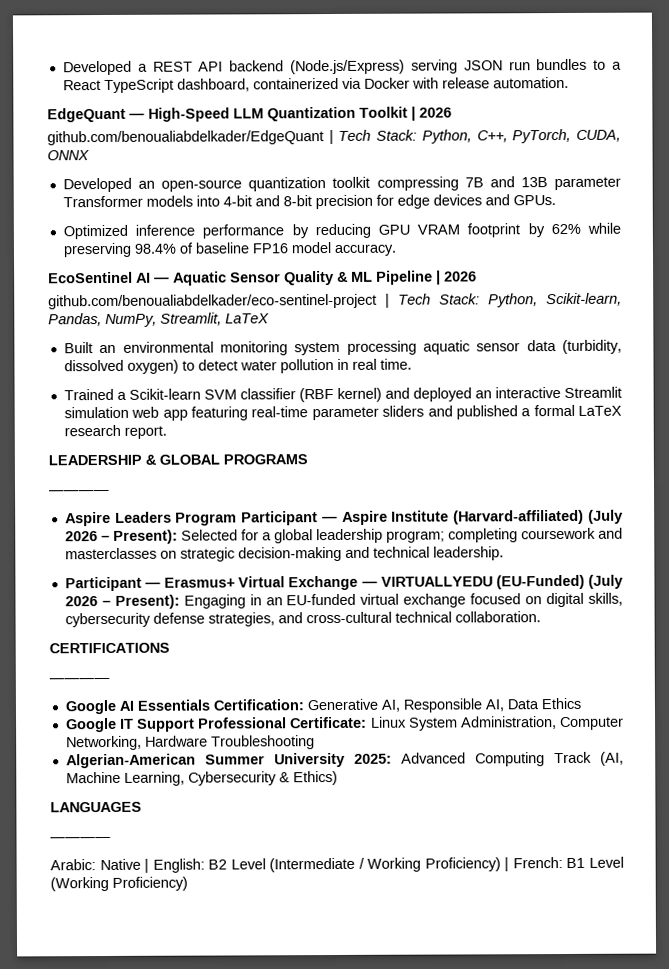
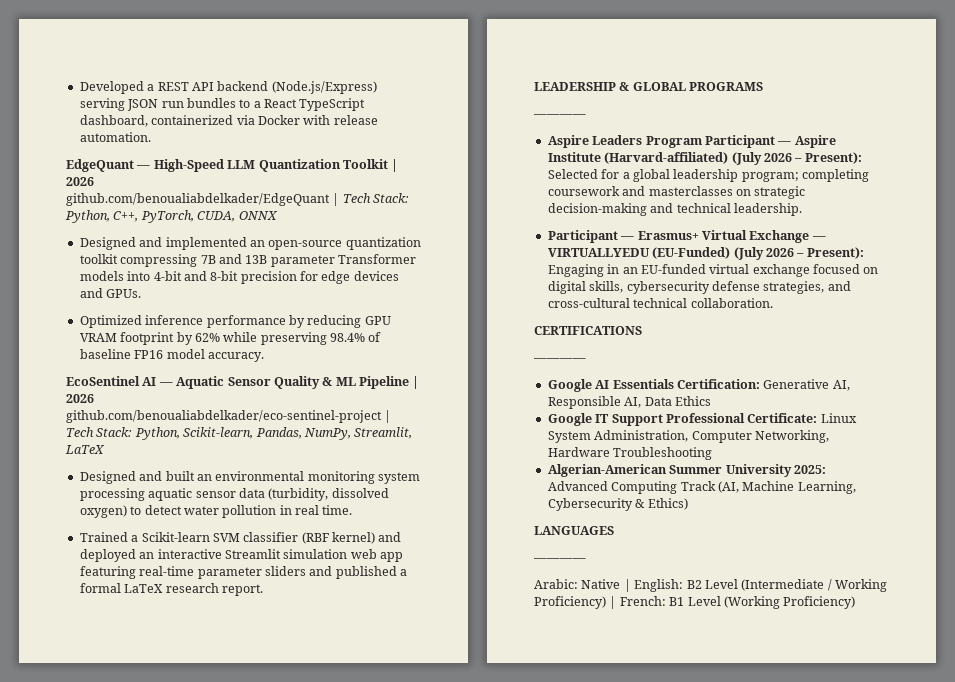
- Developed an open-source quantization toolkit compressing 7B and 13B parameter Transformer models into 4-bit and 8-bit precision for edge devices and GPUs.
+ Designed and implemented an open-source quantization toolkit compressing 7B and 13B parameter Transformer models into 4-bit and 8-bit precision for edge devices and GPUs.
- Built an environmental monitoring system processing aquatic sensor data (turbidity, dissolved oxygen) to detect water pollution in real time.
+ Designed and built an environmental monitoring system processing aquatic sensor data (turbidity, dissolved oxygen) to detect water pollution in real time.

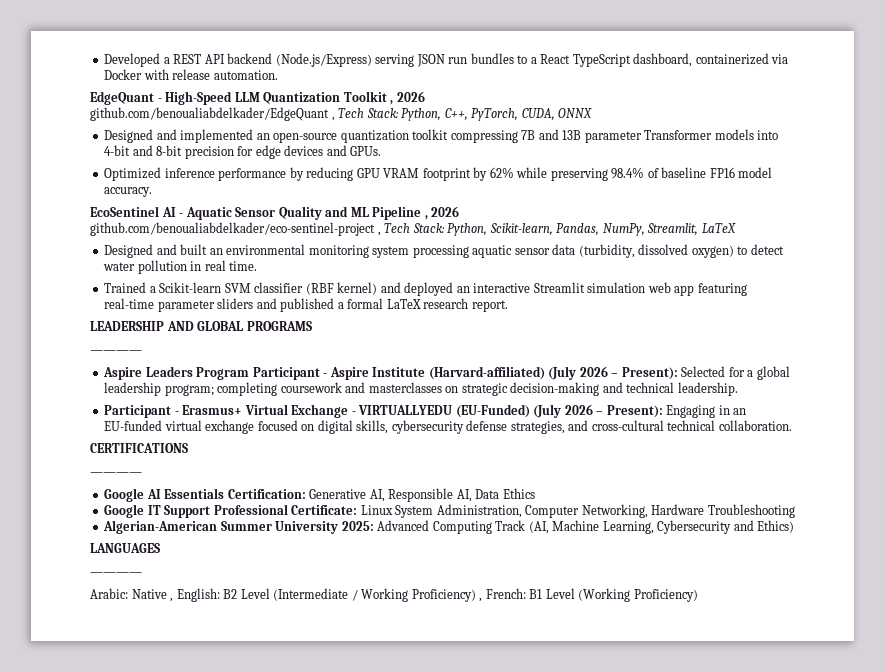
- EdgeQuant — High-Speed LLM Quantization Toolkit | 2026
+ EdgeQuant - High-Speed LLM Quantization Toolkit , 2026
- github.com/benoualiabdelkader/EdgeQuant | Tech Stack: Python, C++, PyTorch, CUDA, ONNX
+ github.com/benoualiabdelkader/EdgeQuant , Tech Stack: Python, C++, PyTorch, CUDA, ONNX
- EcoSentinel AI — Aquatic Sensor Quality & ML Pipeline | 2026
+ EcoSentinel AI - Aquatic Sensor Quality and ML Pipeline , 2026
- github.com/benoualiabdelkader/eco-sentinel-project | Tech Stack: Python, Scikit-learn, Pandas, NumPy, Streamlit, LaTeX
+ github.com/benoualiabdelkader/eco-sentinel-project , Tech Stack: Python, Scikit-learn, Pandas, NumPy, Streamlit, LaTeX
- LEADERSHIP & GLOBAL PROGRAMS
+ LEADERSHIP AND GLOBAL PROGRAMS
- Aspire Leaders Program Participant — Aspire Institute (Harvard-affiliated) (July 2026 – Present): Selected for a global leadership program; completing coursework and masterclasses on strategic decision-making and technical leadership.
+ Aspire Leaders Program Participant - Aspire Institute (Harvard-affiliated) (July 2026 – Present): Selected for a global leadership program; completing coursework and masterclasses on strategic decision-making and technical leadership.
- Participant — Erasmus+ Virtual Exchange — VIRTUALLYEDU (EU-Funded) (July 2026 – Present): Engaging in an EU-funded virtual exchange focused on digital skills, cybersecurity defense strategies, and cross-cultural technical collaboration.
+ Participant - Erasmus+ Virtual Exchange - VIRTUALLYEDU (EU-Funded) (July 2026 – Present): Engaging in an EU-funded virtual exchange focused on digital skills, cybersecurity defense strategies, and cross-cultural technical collaboration.
- Algerian-American Summer University 2025: Advanced Computing Track (AI, Machine Learning, Cybersecurity & Ethics)
+ Algerian-American Summer University 2025: Advanced Computing Track (AI, Machine Learning, Cybersecurity and Ethics)
- Arabic: Native | English: B2 Level (Intermediate / Working Proficiency) | French: B1 Level (Working Proficiency)
+ Arabic: Native , English: B2 Level (Intermediate / Working Proficiency) , French: B1 Level (Working Proficiency)

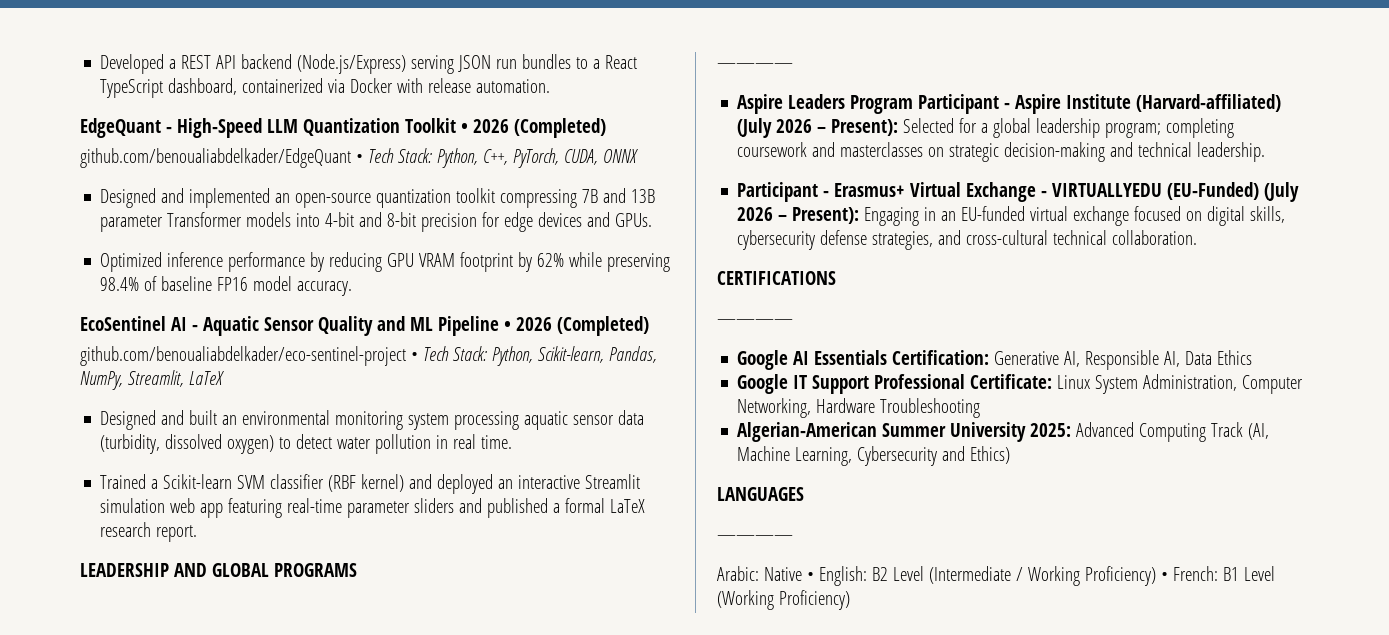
- EdgeQuant - High-Speed LLM Quantization Toolkit , 2026
+ EdgeQuant - High-Speed LLM Quantization Toolkit • 2026 (Completed)
- github.com/benoualiabdelkader/EdgeQuant , Tech Stack: Python, C++, PyTorch, CUDA, ONNX
+ github.com/benoualiabdelkader/EdgeQuant • Tech Stack: Python, C++, PyTorch, CUDA, ONNX
- EcoSentinel AI - Aquatic Sensor Quality and ML Pipeline , 2026
+ EcoSentinel AI - Aquatic Sensor Quality and ML Pipeline • 2026 (Completed)
- github.com/benoualiabdelkader/eco-sentinel-project , Tech Stack: Python, Scikit-learn, Pandas, NumPy, Streamlit, LaTeX
+ github.com/benoualiabdelkader/eco-sentinel-project • Tech Stack: Python, Scikit-learn, Pandas, NumPy, Streamlit, LaTeX
- Arabic: Native , English: B2 Level (Intermediate / Working Proficiency) , French: B1 Level (Working Proficiency)
+ Arabic: Native • English: B2 Level (Intermediate / Working Proficiency) • French: B1 Level (Working Proficiency)

